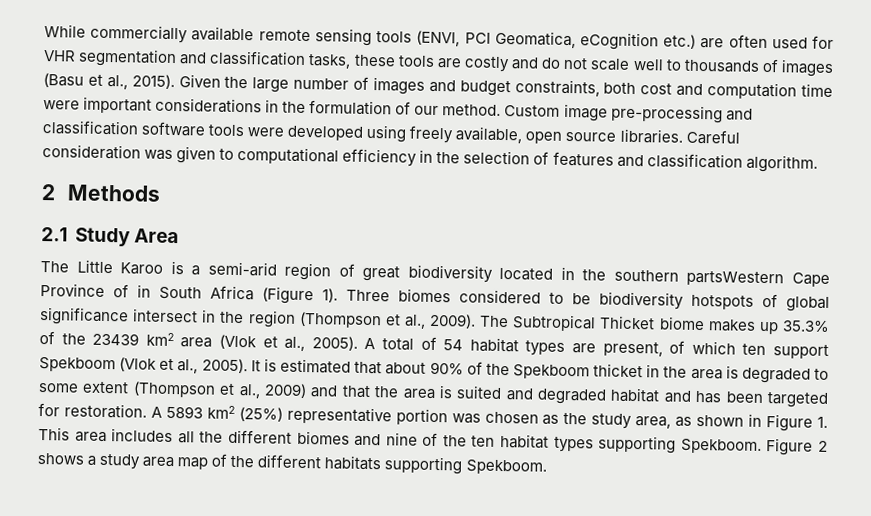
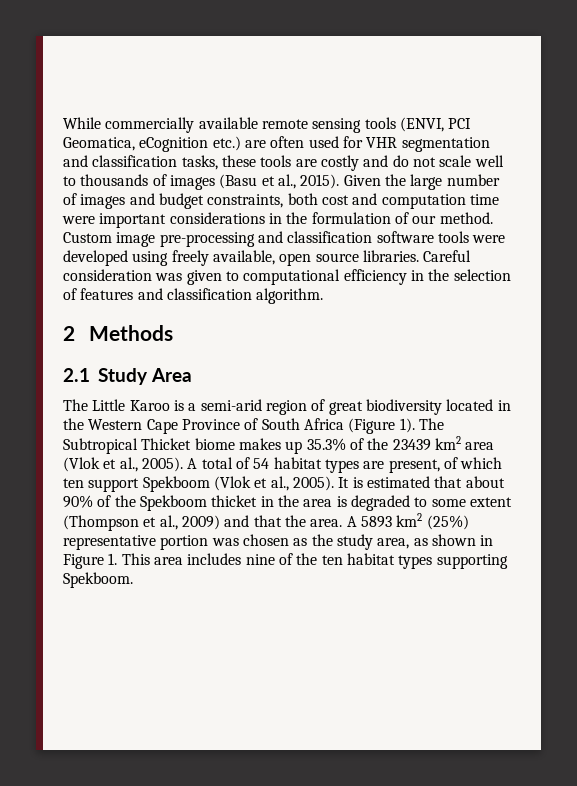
- The Little Karoo is a semi-arid region of great biodiversity located in the southern partsWestern Cape Province of in South Africa (Figure 1).
+ The Little Karoo is a semi-arid region of great biodiversity located in the Western Cape Province of South Africa (Figure 1).
- Three biomes considered to be biodiversity hotspots of global significance intersect in the region (Thompson et al., 2009).
- It is estimated that about 90% of the Spekboom thicket in the area is degraded to some extent (Thompson et al., 2009) and that the area is suited and degraded habitat and has been targeted for restoration.
+ It is estimated that about 90% of the Spekboom thicket in the area is degraded to some extent (Thompson et al., 2009) and that the area.
- A 5893 km2 (25%) representative portion was chosen as the study area, as shown in Figure 1. This area includes all the different biomes and nine of the ten habitat types supporting Spekboom. Figure 2 shows a study area map of the different habitats supporting Spekboom.
+ A 5893 km2 (25%) representative portion was chosen as the study area, as shown in Figure 1. This area includes nine of the ten habitat types supporting Spekboom.

